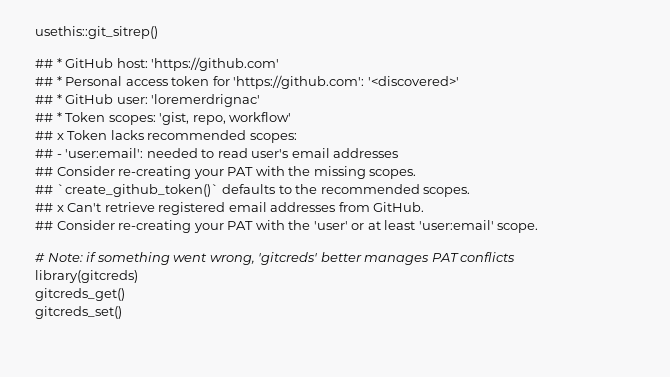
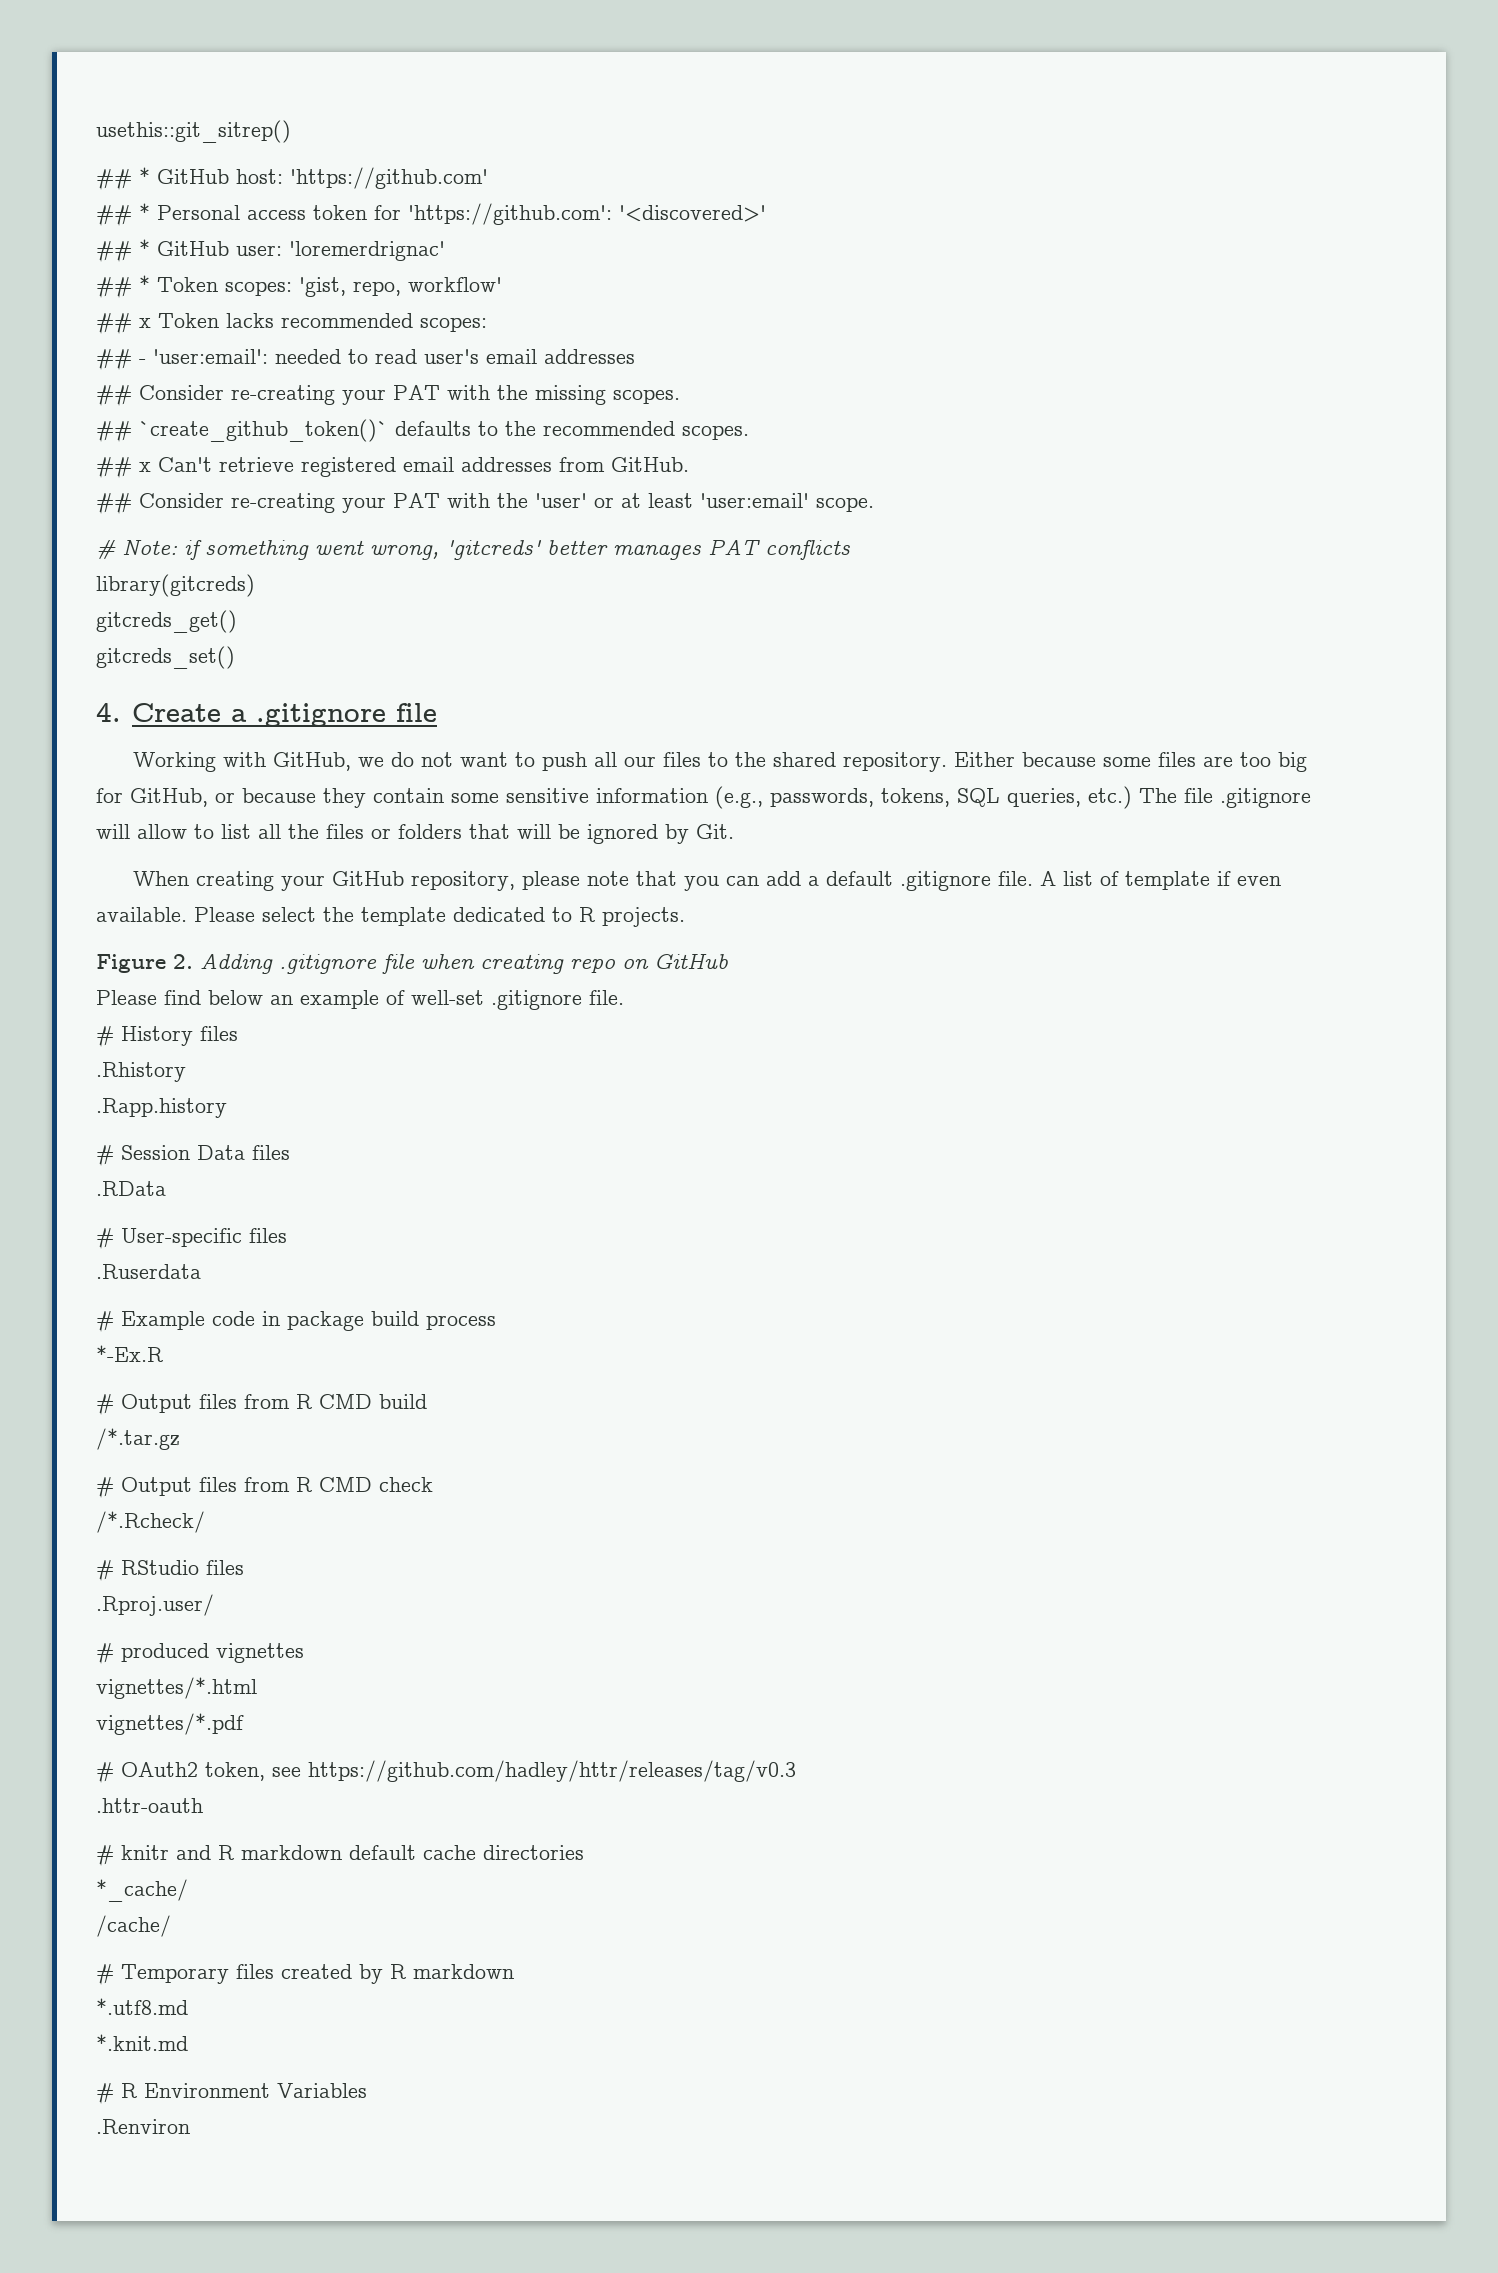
+ 4. Create a .gitignore file
+ Working with GitHub, we do not want to push all our files to the shared repository. Either because some files are too big for GitHub, or because they contain some sensitive information (e.g., passwords, tokens, SQL queries, etc.) The file .gitignore will allow to list all the files or folders that will be ignored by Git.
+ When creating your GitHub repository, please note that you can add a default .gitignore file. A list of template if even available. Please select the template dedicated to R projects.
+ Figure 2. Adding .gitignore file when creating repo on GitHub
+ Please find below an example of well-set .gitignore file.
+ # History files
+ .Rhistory
+ .Rapp.history
+ # Session Data files
+ .RData
+ # User-specific files
+ .Ruserdata
+ # Example code in package build process
+ *-Ex.R
+ # Output files from R CMD build
+ /*.tar.gz
+ # Output files from R CMD check
+ /*.Rcheck/
+ # RStudio files
+ .Rproj.user/
+ # produced vignettes
+ vignettes/*.html
+ vignettes/*.pdf
+ # OAuth2 token, see https://github.com/hadley/httr/releases/tag/v0.3
+ .httr-oauth
+ # knitr and R markdown default cache directories
+ *_cache/
+ /cache/
+ # Temporary files created by R markdown
+ *.utf8.md
+ *.knit.md
+ # R Environment Variables
+ .Renviron

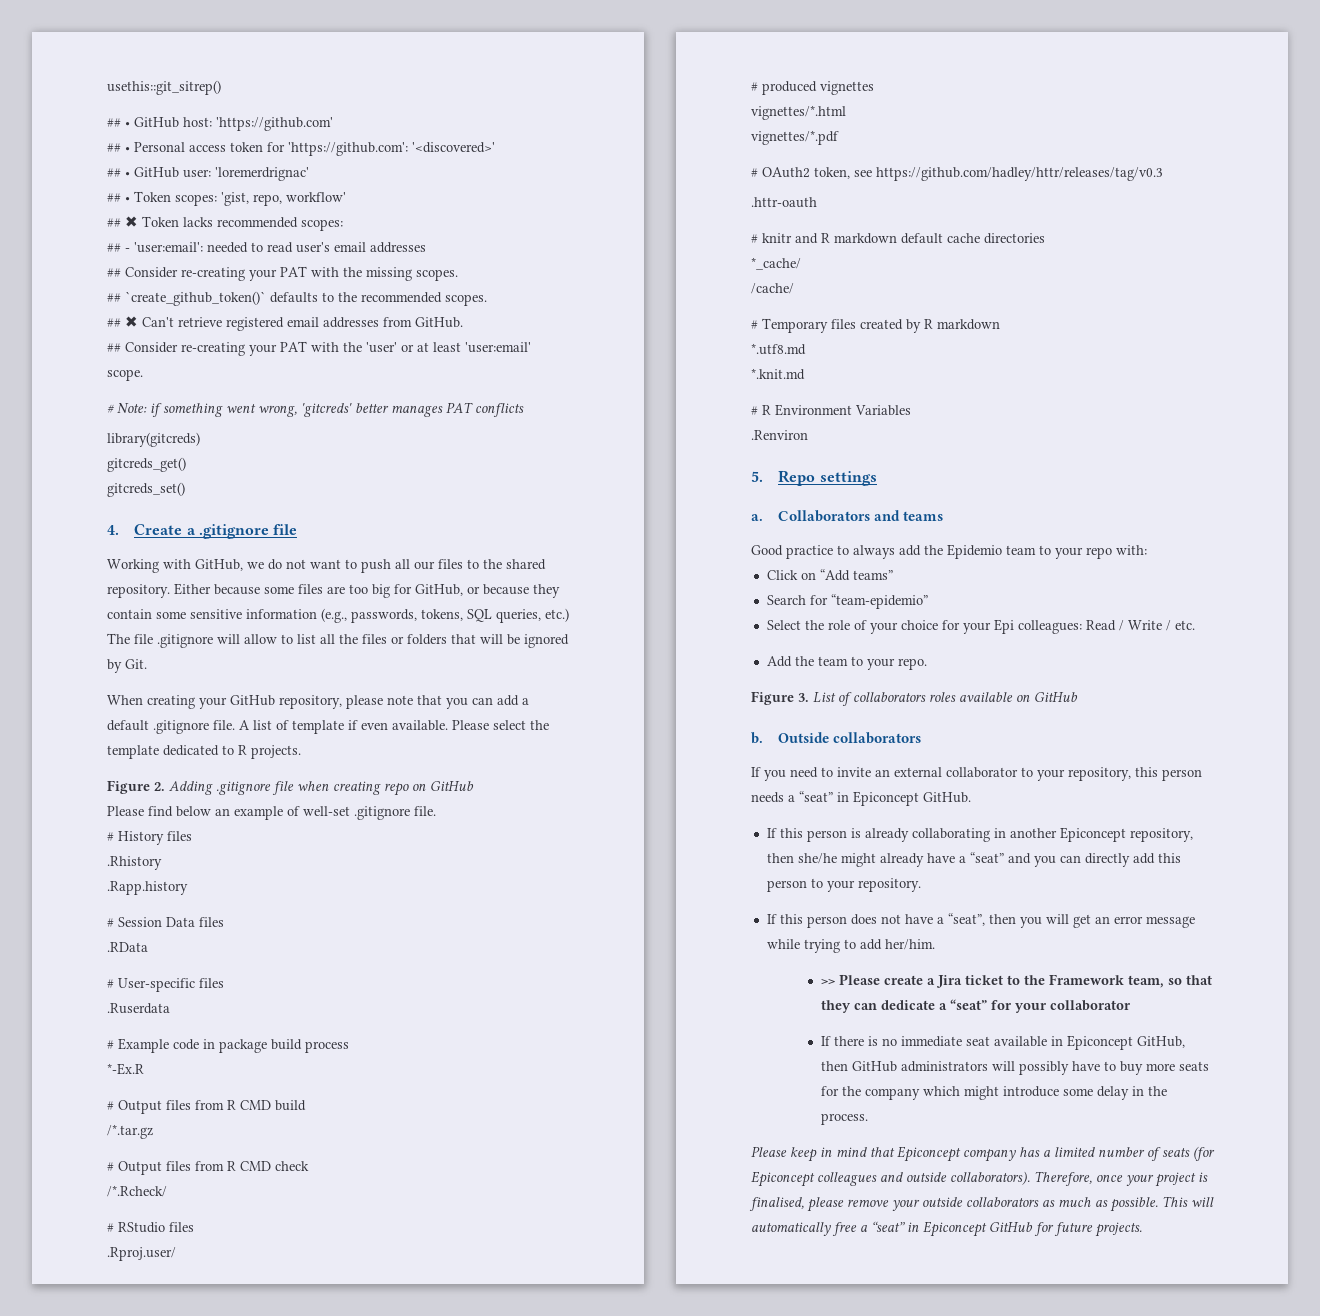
- ## * GitHub host: 'https://github.com'
+ ## • GitHub host: 'https://github.com'
- ## * Personal access token for 'https://github.com': '<discovered>'
+ ## • Personal access token for 'https://github.com': '<discovered>'
- ## * GitHub user: 'loremerdrignac'
+ ## • GitHub user: 'loremerdrignac'
- ## * Token scopes: 'gist, repo, workflow'
+ ## • Token scopes: 'gist, repo, workflow'
- ## x Token lacks recommended scopes:
+ ## ✖ Token lacks recommended scopes:
- ## x Can't retrieve registered email addresses from GitHub.
+ ## ✖ Can't retrieve registered email addresses from GitHub.
+ 5. Repo settings
+ a. Collaborators and teams
+ Good practice to always add the Epidemio team to your repo with:
+ Click on “Add teams”
+ Search for “team-epidemio”
+ Select the role of your choice for your Epi colleagues: Read / Write / etc.
+ Add the team to your repo.
+ Figure 3. List of collaborators roles available on GitHub
+ b. Outside collaborators
+ If you need to invite an external collaborator to your repository, this person needs a “seat” in Epiconcept GitHub.
+ If this person is already collaborating in another Epiconcept repository, then she/he might already have a “seat” and you can directly add this person to your repository.
+ If this person does not have a “seat”, then you will get an error message while trying to add her/him.
+ >> Please create a Jira ticket to the Framework team, so that they can dedicate a “seat” for your collaborator
+ If there is no immediate seat available in Epiconcept GitHub, then GitHub administrators will possibly have to buy more seats for the company which might introduce some delay in the process.
+ Please keep in mind that Epiconcept company has a limited number of seats (for Epiconcept colleagues and outside collaborators). Therefore, once your project is finalised, please remove your outside collaborators as much as possible. This will automatically free a “seat” in Epiconcept GitHub for future projects.

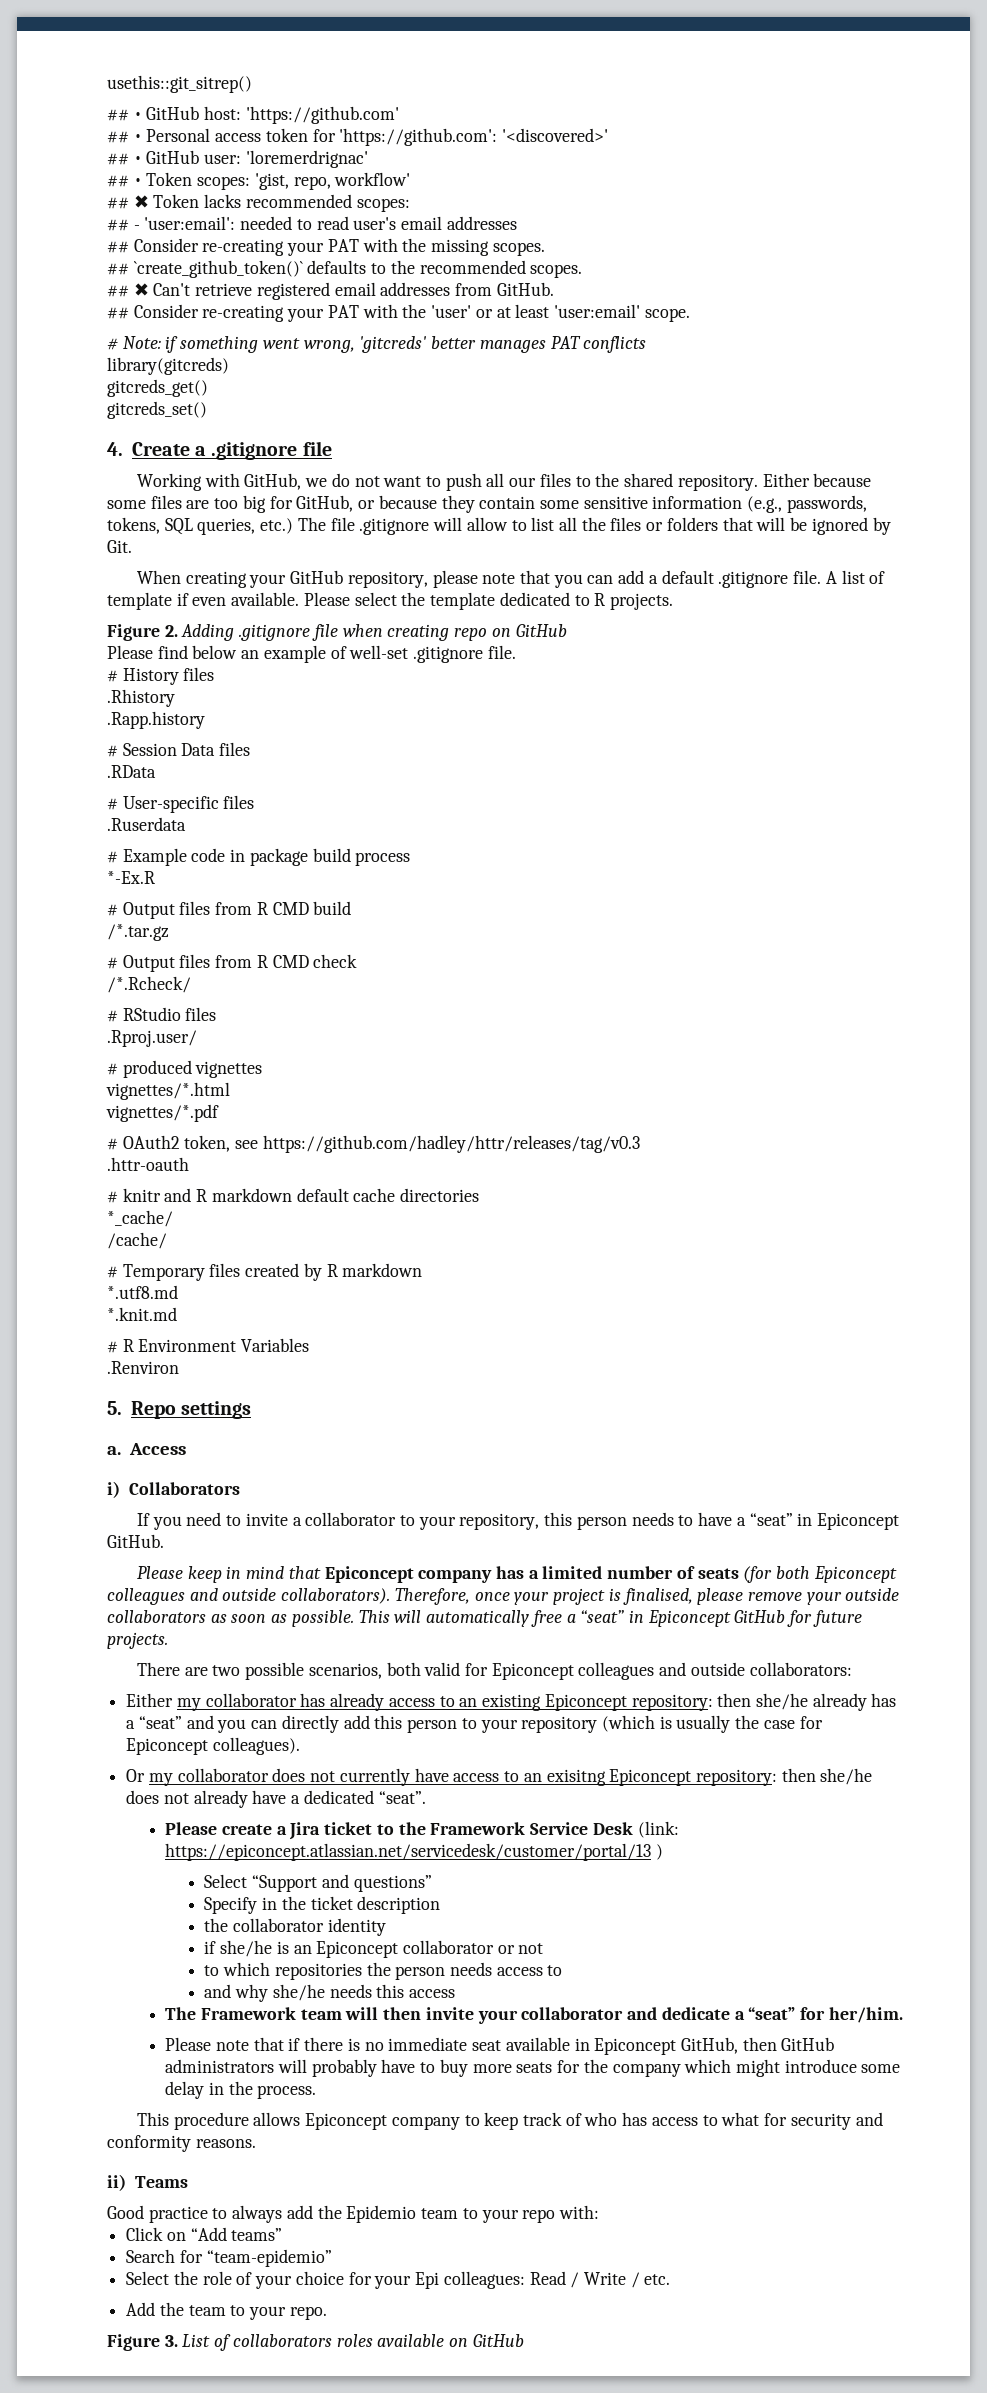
- Collaborators and teams
+ Access
+ i) Collaborators
+ If you need to invite a collaborator to your repository, this person needs to have a “seat” in Epiconcept GitHub.
+ Please keep in mind that Epiconcept company has a limited number of seats (for both Epiconcept colleagues and outside collaborators). Therefore, once your project is finalised, please remove your outside collaborators as soon as possible. This will automatically free a “seat” in Epiconcept GitHub for future projects.
+ There are two possible scenarios, both valid for Epiconcept colleagues and outside collaborators:
+ Either my collaborator has already access to an existing Epiconcept repository: then she/he already has a “seat” and you can directly add this person to your repository (which is usually the case for Epiconcept colleagues).
+ Or my collaborator does not currently have access to an exisitng Epiconcept repository: then she/he does not already have a dedicated “seat”.
+ Please create a Jira ticket to the Framework Service Desk (link: https://epiconcept.atlassian.net/servicedesk/customer/portal/13 )
+ Select “Support and questions”
+ Specify in the ticket description
+ the collaborator identity
+ if she/he is an Epiconcept collaborator or not
+ to which repositories the person needs access to
+ and why she/he needs this access
+ The Framework team will then invite your collaborator and dedicate a “seat” for her/him.
+ Please note that if there is no immediate seat available in Epiconcept GitHub, then GitHub administrators will probably have to buy more seats for the company which might introduce some delay in the process.
+ This procedure allows Epiconcept company to keep track of who has access to what for security and conformity reasons.
+ ii) Teams
- b. Outside collaborators
- If you need to invite an external collaborator to your repository, this person needs a “seat” in Epiconcept GitHub.
- If this person is already collaborating in another Epiconcept repository, then she/he might already have a “seat” and you can directly add this person to your repository.
- If this person does not have a “seat”, then you will get an error message while trying to add her/him.
- >> Please create a Jira ticket to the Framework team, so that they can dedicate a “seat” for your collaborator
- If there is no immediate seat available in Epiconcept GitHub, then GitHub administrators will possibly have to buy more seats for the company which might introduce some delay in the process.
- Please keep in mind that Epiconcept company has a limited number of seats (for Epiconcept colleagues and outside collaborators). Therefore, once your project is finalised, please remove your outside collaborators as much as possible. This will automatically free a “seat” in Epiconcept GitHub for future projects.

